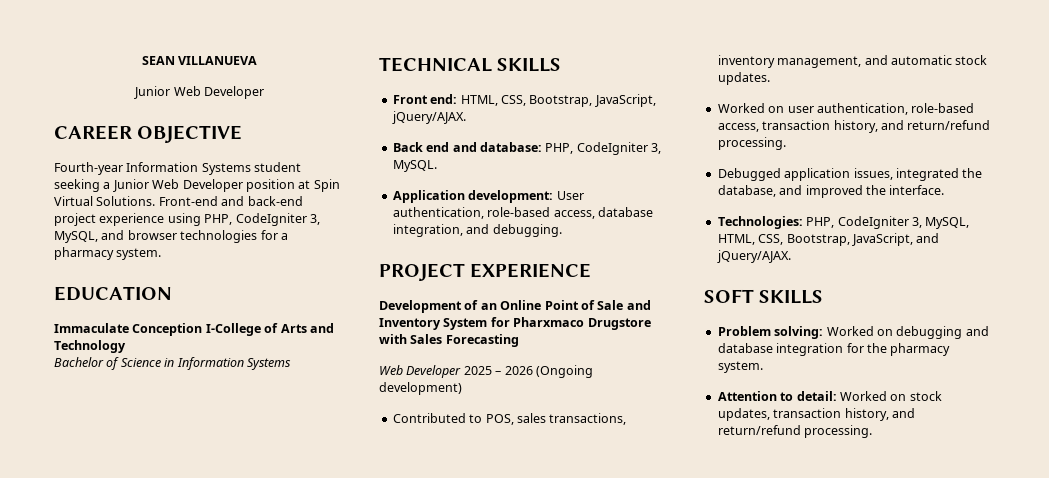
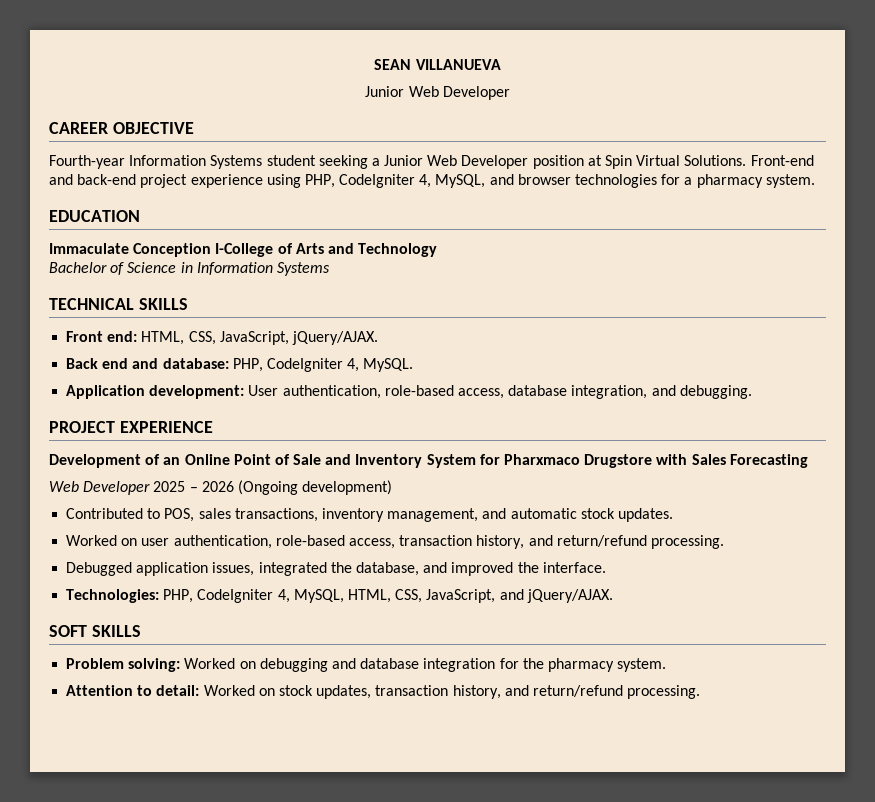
- Front-end and back-end project experience using PHP, CodeIgniter 3, MySQL, and browser technologies for a pharmacy system.
+ Front-end and back-end project experience using PHP, CodeIgniter 4, MySQL, and browser technologies for a pharmacy system.
- Front end: HTML, CSS, Bootstrap, JavaScript, jQuery/AJAX.
+ Front end: HTML, CSS, JavaScript, jQuery/AJAX.
- Back end and database: PHP, CodeIgniter 3, MySQL.
+ Back end and database: PHP, CodeIgniter 4, MySQL.
- Technologies: PHP, CodeIgniter 3, MySQL, HTML, CSS, Bootstrap, JavaScript, and jQuery/AJAX.
+ Technologies: PHP, CodeIgniter 4, MySQL, HTML, CSS, JavaScript, and jQuery/AJAX.

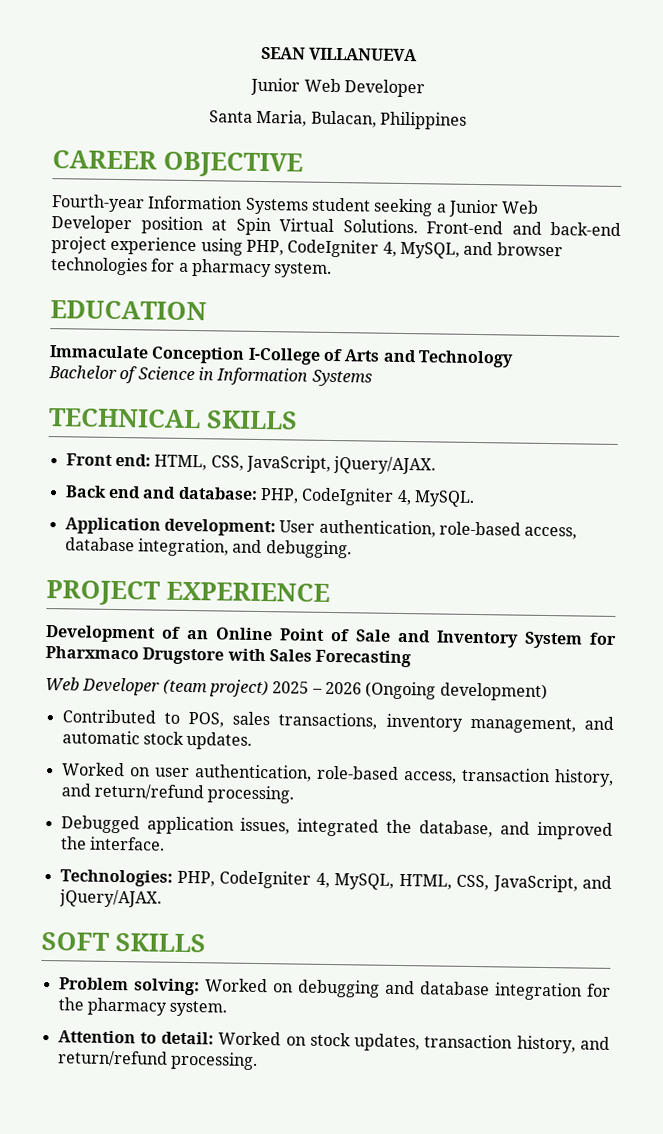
+ Santa Maria, Bulacan, Philippines
- Web Developer 2025 – 2026 (Ongoing development)
+ Web Developer (team project) 2025 – 2026 (Ongoing development)

